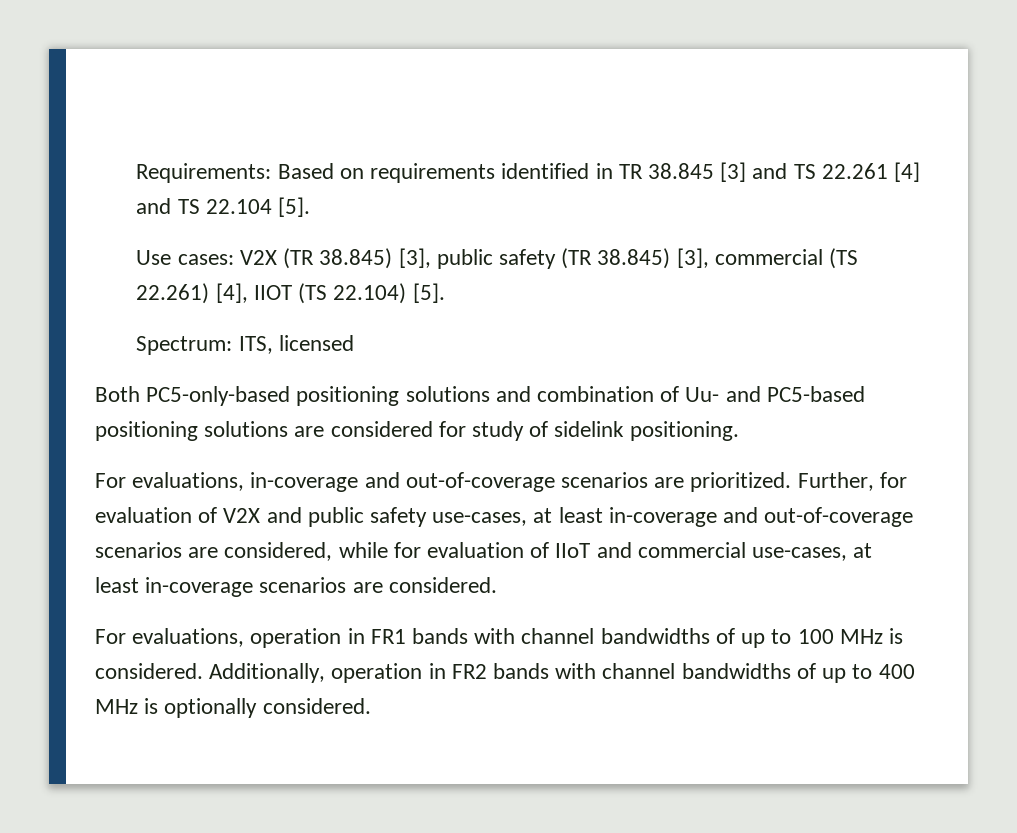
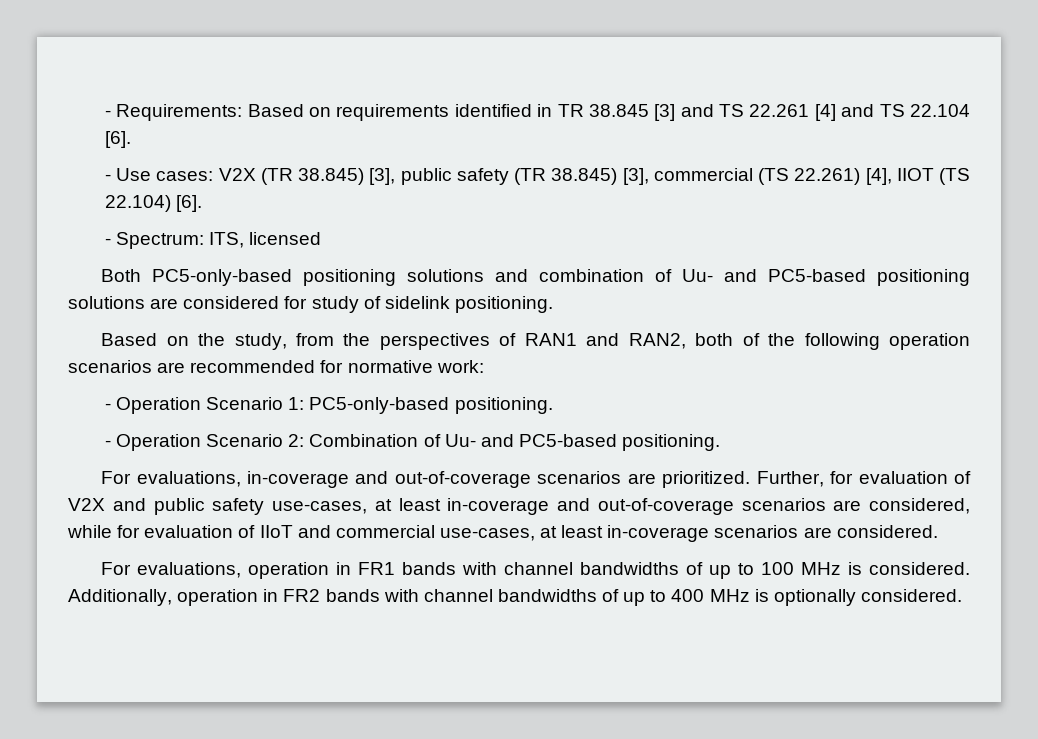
- Requirements: Based on requirements identified in TR 38.845 [3] and TS 22.261 [4] and TS 22.104 [5].
- Use cases: V2X (TR 38.845) [3], public safety (TR 38.845) [3], commercial (TS 22.261) [4], IIOT (TS 22.104) [5].
- Spectrum: ITS, licensed
+ - Requirements: Based on requirements identified in TR 38.845 [3] and TS 22.261 [4] and TS 22.104 [6].
+ - Use cases: V2X (TR 38.845) [3], public safety (TR 38.845) [3], commercial (TS 22.261) [4], IIOT (TS 22.104) [6].
+ - Spectrum: ITS, licensed
+ Based on the study, from the perspectives of RAN1 and RAN2, both of the following operation scenarios are recommended for normative work:
+ - Operation Scenario 1: PC5-only-based positioning.
+ - Operation Scenario 2: Combination of Uu- and PC5-based positioning.

